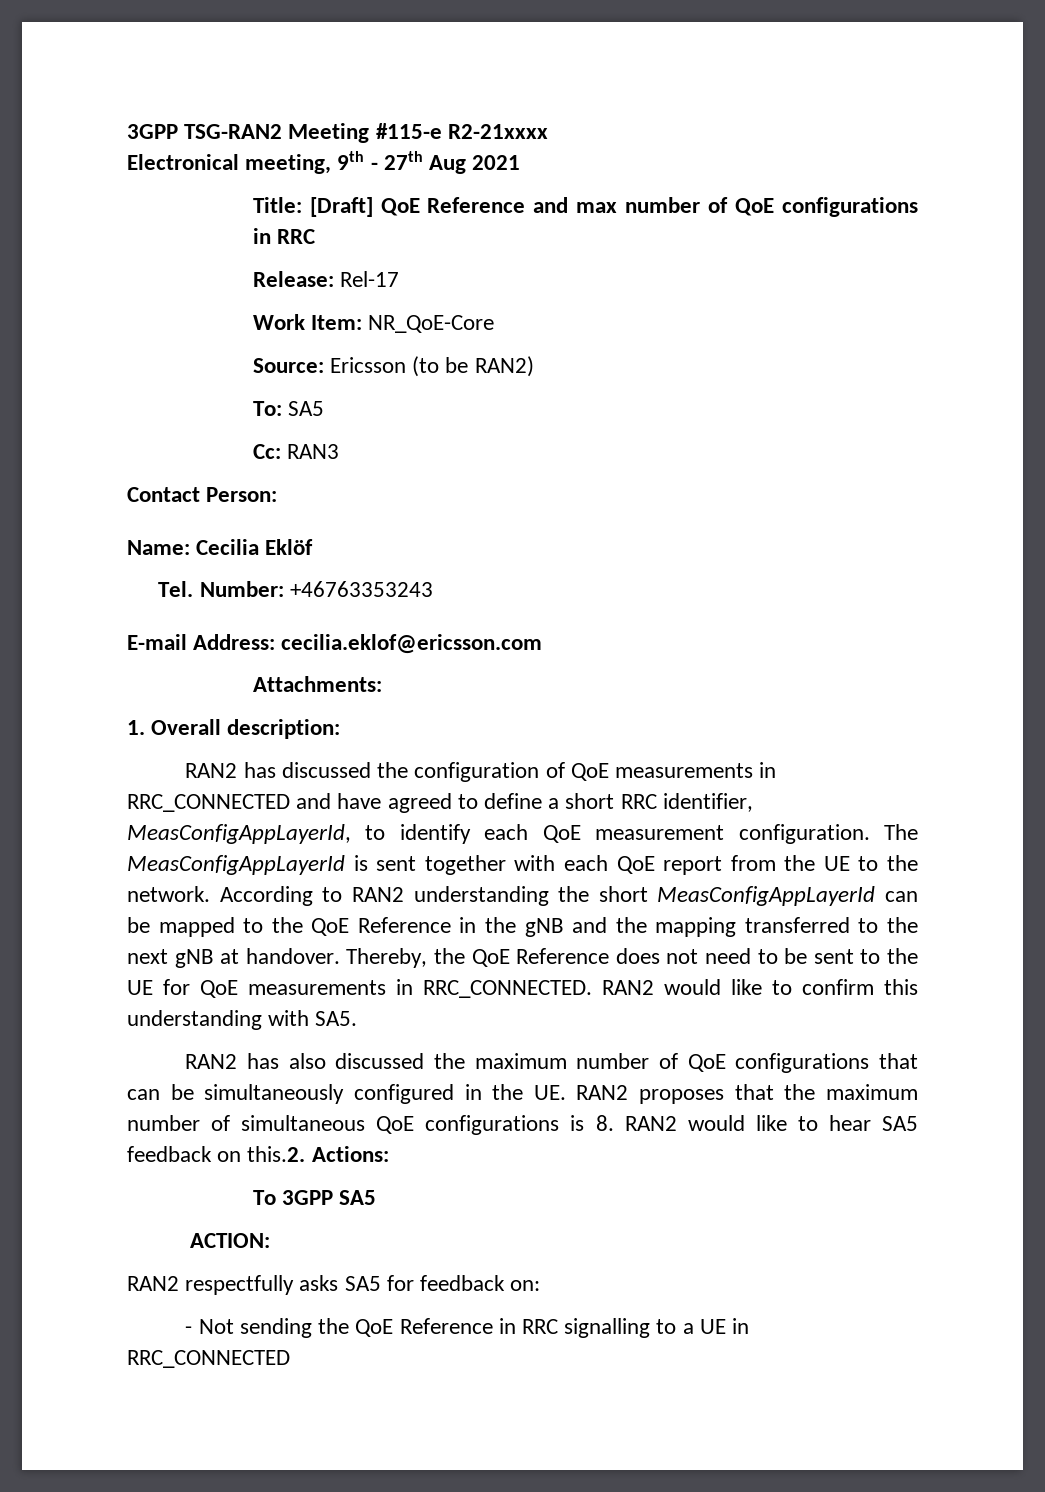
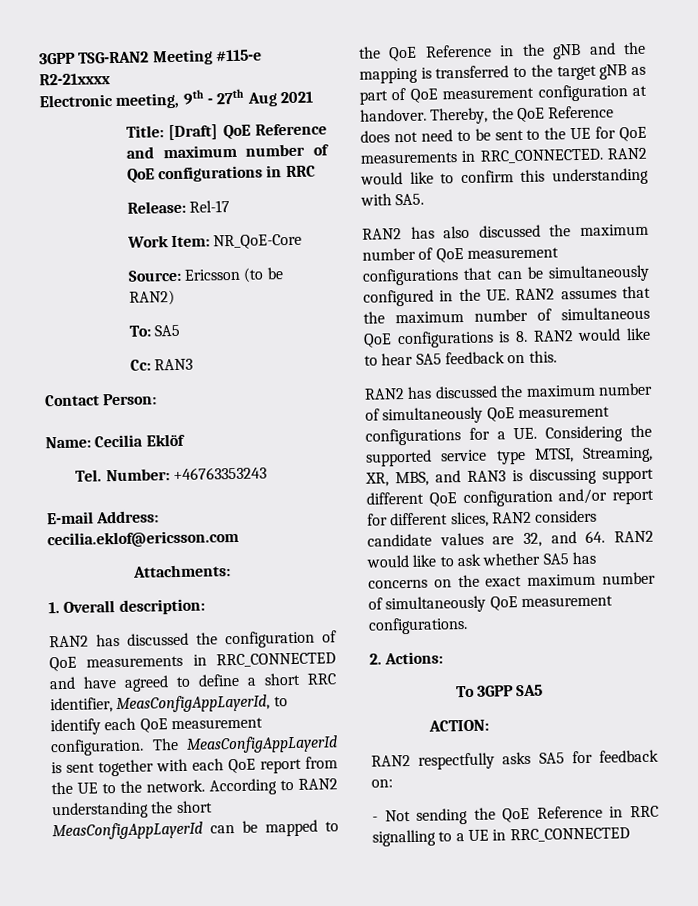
- Electronical meeting, 9th - 27th Aug 2021
+ Electronic meeting, 9th - 27th Aug 2021
- Title: [Draft] QoE Reference and max number of QoE configurations in RRC
+ Title: [Draft] QoE Reference and maximum number of QoE configurations in RRC
- According to RAN2 understanding the short MeasConfigAppLayerId can be mapped to the QoE Reference in the gNB and the mapping transferred to the next gNB at handover.
+ According to RAN2 understanding the short MeasConfigAppLayerId can be mapped to the QoE Reference in the gNB and the mapping is transferred to the target gNB as part of QoE measurement configuration at handover.
- RAN2 has also discussed the maximum number of QoE configurations that can be simultaneously configured in the UE. RAN2 proposes that the maximum number of simultaneous QoE configurations is 8. RAN2 would like to hear SA5 feedback on this.2. Actions:
+ RAN2 has also discussed the maximum number of QoE measurement configurations that can be simultaneously configured in the UE. RAN2 assumes that the maximum number of simultaneous QoE configurations is 8. RAN2 would like to hear SA5 feedback on this.
+ RAN2 has discussed the maximum number of simultaneously QoE measurement configurations for a UE. Considering the supported service type MTSI, Streaming, XR, MBS, and RAN3 is discussing support different QoE configuration and/or report for different slices, RAN2 considers candidate values are 32, and 64. RAN2 would like to ask whether SA5 has concerns on the exact maximum number of simultaneously QoE measurement configurations.
+ 2. Actions:

